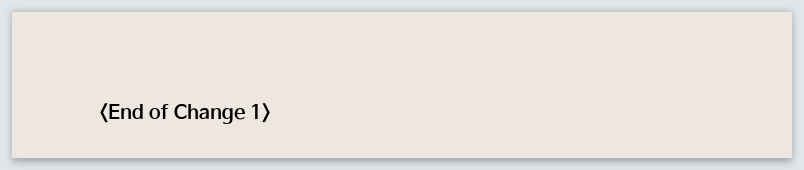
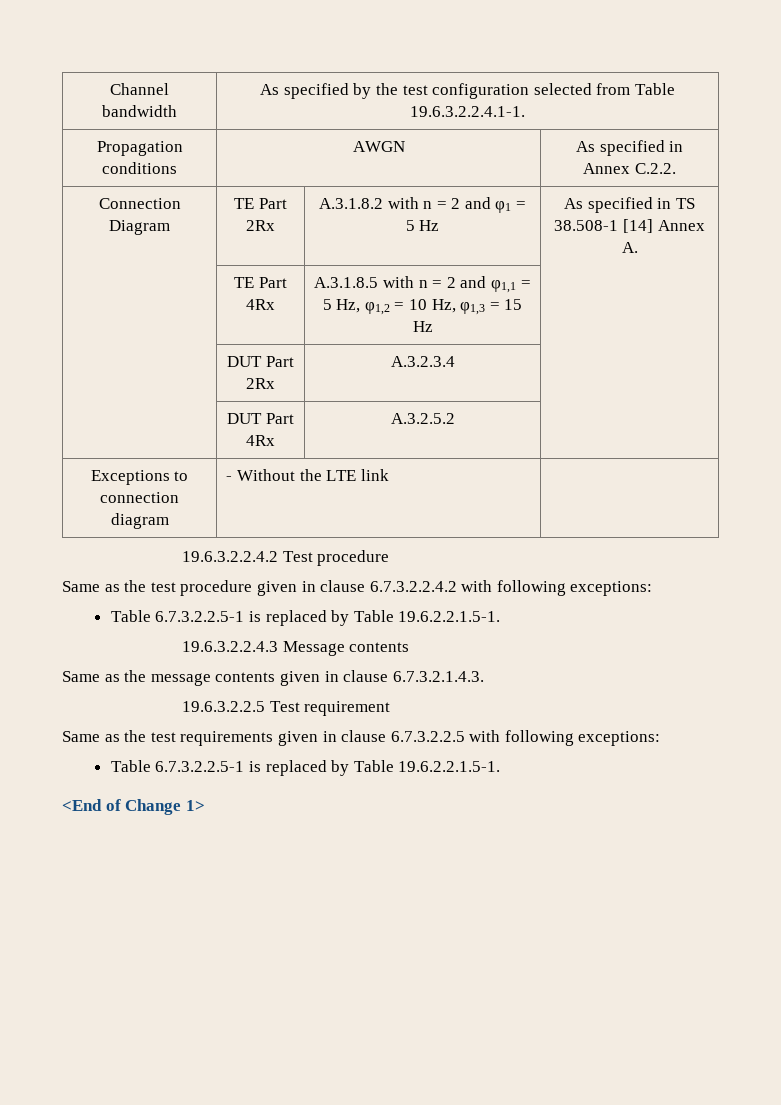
+ Channel bandwidth | As specified by the test configuration selected from Table 19.6.3.2.2.4.1-1.
+ Propagation conditions | AWGN | As specified in Annex C.2.2.
+ Connection Diagram | TE Part 2Rx | A.3.1.8.2 with n = 2 and φ1 = 5 Hz | As specified in TS 38.508-1 [14] Annex A.
+ | TE Part 4Rx | A.3.1.8.5 with n = 2 and φ1,1 = 5 Hz, φ1,2 = 10 Hz, φ1,3 = 15 Hz |
+ | DUT Part 2Rx | A.3.2.3.4 |
+ | DUT Part 4Rx | A.3.2.5.2 |
+ Exceptions to connection diagram | - Without the LTE link |
+ 19.6.3.2.2.4.2 Test procedure
+ Same as the test procedure given in clause 6.7.3.2.2.4.2 with following exceptions:
+ Table 6.7.3.2.2.5-1 is replaced by Table 19.6.2.2.1.5-1.
+ 19.6.3.2.2.4.3 Message contents
+ Same as the message contents given in clause 6.7.3.2.1.4.3.
+ 19.6.3.2.2.5 Test requirement
+ Same as the test requirements given in clause 6.7.3.2.2.5 with following exceptions:
+ Table 6.7.3.2.2.5-1 is replaced by Table 19.6.2.2.1.5-1.

